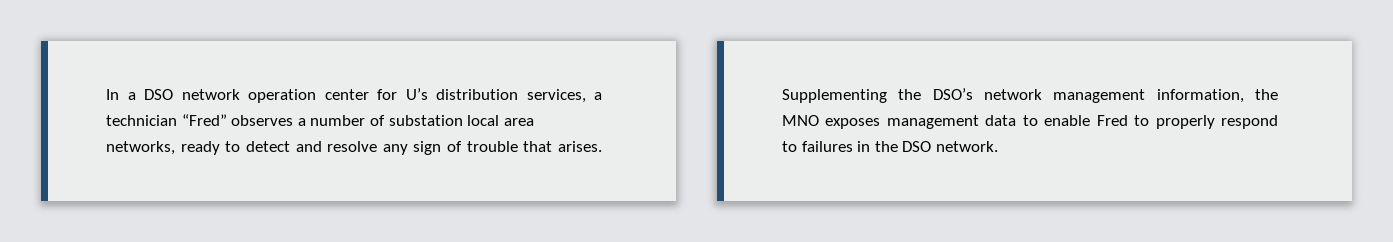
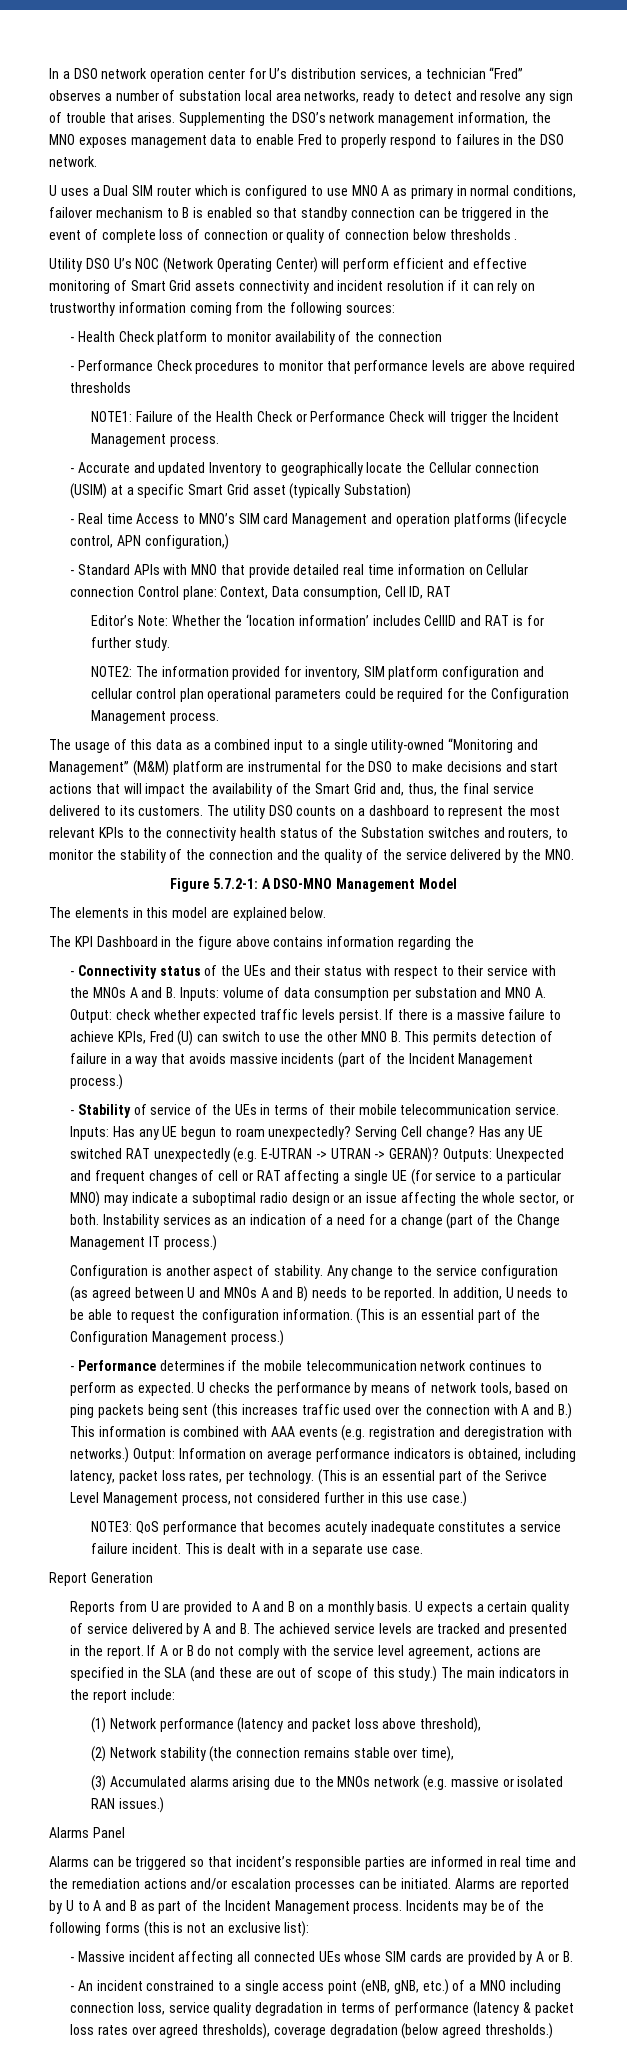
+ U uses a Dual SIM router which is configured to use MNO A as primary in normal conditions, failover mechanism to B is enabled so that standby connection can be triggered in the event of complete loss of connection or quality of connection below thresholds .
+ Utility DSO U’s NOC (Network Operating Center) will perform efficient and effective monitoring of Smart Grid assets connectivity and incident resolution if it can rely on trustworthy information coming from the following sources:
+ - Health Check platform to monitor availability of the connection
+ - Performance Check procedures to monitor that performance levels are above required thresholds
+ NOTE1: Failure of the Health Check or Performance Check will trigger the Incident Management process.
+ - Accurate and updated Inventory to geographically locate the Cellular connection (USIM) at a specific Smart Grid asset (typically Substation)
+ - Real time Access to MNO’s SIM card Management and operation platforms (lifecycle control, APN configuration,)
+ - Standard APIs with MNO that provide detailed real time information on Cellular connection Control plane: Context, Data consumption, Cell ID, RAT
+ Editor’s Note: Whether the ‘location information’ includes CellID and RAT is for further study.
+ NOTE2: The information provided for inventory, SIM platform configuration and cellular control plan operational parameters could be required for the Configuration Management process.
+ The usage of this data as a combined input to a single utility-owned “Monitoring and Management” (M&M) platform are instrumental for the DSO to make decisions and start actions that will impact the availability of the Smart Grid and, thus, the final service delivered to its customers. The utility DSO counts on a dashboard to represent the most relevant KPIs to the connectivity health status of the Substation switches and routers, to monitor the stability of the connection and the quality of the service delivered by the MNO.
+ Figure 5.7.2-1: A DSO-MNO Management Model
+ The elements in this model are explained below.
+ The KPI Dashboard in the figure above contains information regarding the
+ - Connectivity status of the UEs and their status with respect to their service with the MNOs A and B. Inputs: volume of data consumption per substation and MNO A. Output: check whether expected traffic levels persist. If there is a massive failure to achieve KPIs, Fred (U) can switch to use the other MNO B. This permits detection of failure in a way that avoids massive incidents (part of the Incident Management process.)
+ - Stability of service of the UEs in terms of their mobile telecommunication service. Inputs: Has any UE begun to roam unexpectedly? Serving Cell change? Has any UE switched RAT unexpectedly (e.g. E-UTRAN -> UTRAN -> GERAN)? Outputs: Unexpected and frequent changes of cell or RAT affecting a single UE (for service to a particular MNO) may indicate a suboptimal radio design or an issue affecting the whole sector, or both. Instability services as an indication of a need for a change (part of the Change Management IT process.)
+ Configuration is another aspect of stability. Any change to the service configuration (as agreed between U and MNOs A and B) needs to be reported. In addition, U needs to be able to request the configuration information. (This is an essential part of the Configuration Management process.)
+ - Performance determines if the mobile telecommunication network continues to perform as expected. U checks the performance by means of network tools, based on ping packets being sent (this increases traffic used over the connection with A and B.) This information is combined with AAA events (e.g. registration and deregistration with networks.) Output: Information on average performance indicators is obtained, including latency, packet loss rates, per technology. (This is an essential part of the Serivce Level Management process, not considered further in this use case.)
+ NOTE3: QoS performance that becomes acutely inadequate constitutes a service failure incident. This is dealt with in a separate use case.
+ Report Generation
+ Reports from U are provided to A and B on a monthly basis. U expects a certain quality of service delivered by A and B. The achieved service levels are tracked and presented in the report. If A or B do not comply with the service level agreement, actions are specified in the SLA (and these are out of scope of this study.) The main indicators in the report include:
+ (1) Network performance (latency and packet loss above threshold),
+ (2) Network stability (the connection remains stable over time),
+ (3) Accumulated alarms arising due to the MNOs network (e.g. massive or isolated RAN issues.)
+ Alarms Panel
+ Alarms can be triggered so that incident’s responsible parties are informed in real time and the remediation actions and/or escalation processes can be initiated. Alarms are reported by U to A and B as part of the Incident Management process. Incidents may be of the following forms (this is not an exclusive list):
+ - Massive incident affecting all connected UEs whose SIM cards are provided by A or B.
+ - An incident constrained to a single access point (eNB, gNB, etc.) of a MNO including connection loss, service quality degradation in terms of performance (latency & packet loss rates over agreed thresholds), coverage degradation (below agreed thresholds.)

